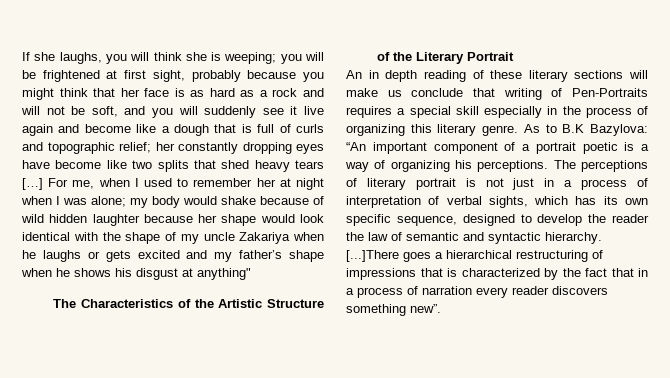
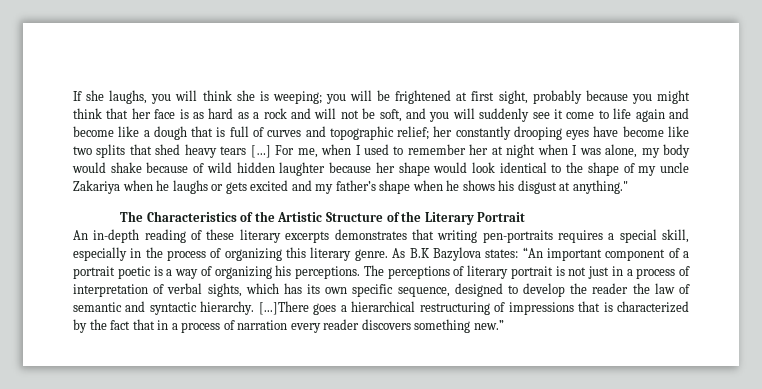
- you will be frightened at first sight, probably because you might think that her face is as hard as a rock and will not be soft, and you will suddenly see it live again and become like a dough that is full of curls and topographic relief;
+ you will be frightened at first sight, probably because you might think that her face is as hard as a rock and will not be soft, and you will suddenly see it come to life again and become like a dough that is full of curves and topographic relief;
- her constantly dropping eyes have become like two splits that shed heavy tears […]
+ her constantly drooping eyes have become like two splits that shed heavy tears […]
- For me, when I used to remember her at night when I was alone; my body would shake because of wild hidden laughter because her shape would look identical with the shape of my uncle Zakariya when he laughs or gets excited and my father’s shape when he shows his disgust at anything"
+ For me, when I used to remember her at night when I was alone, my body would shake because of wild hidden laughter because her shape would look identical to the shape of my uncle Zakariya when he laughs or gets excited and my father’s shape when he shows his disgust at anything."
- An in depth reading of these literary sections will make us conclude that writing of Pen-Portraits requires a special skill especially in the process of organizing this literary genre.
+ An in-depth reading of these literary excerpts demonstrates that writing pen-portraits requires a special skill, especially in the process of organizing this literary genre.
- As to B.K Bazylova: “An important component of a portrait poetic is a way of organizing his perceptions.
+ As B.K Bazylova states: “An important component of a portrait poetic is a way of organizing his perceptions.
- [...]There goes a hierarchical restructuring of impressions that is characterized by the fact that in a process of narration every reader discovers something new”.
+ [...]There goes a hierarchical restructuring of impressions that is characterized by the fact that in a process of narration every reader discovers something new.”

